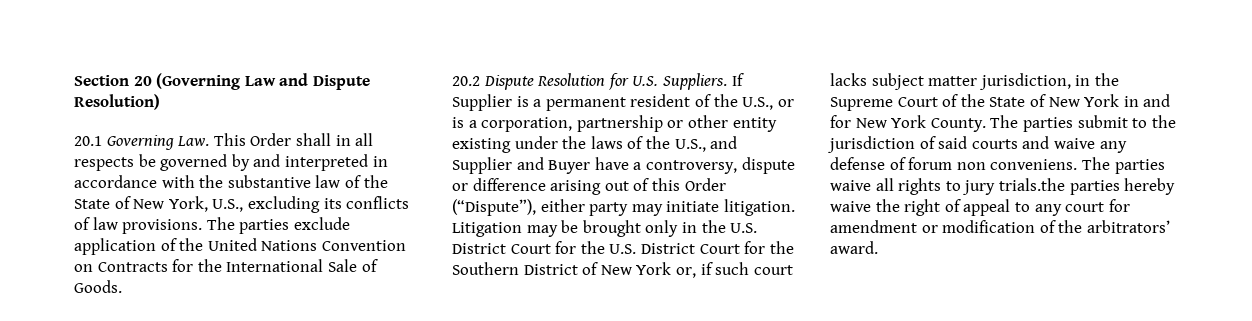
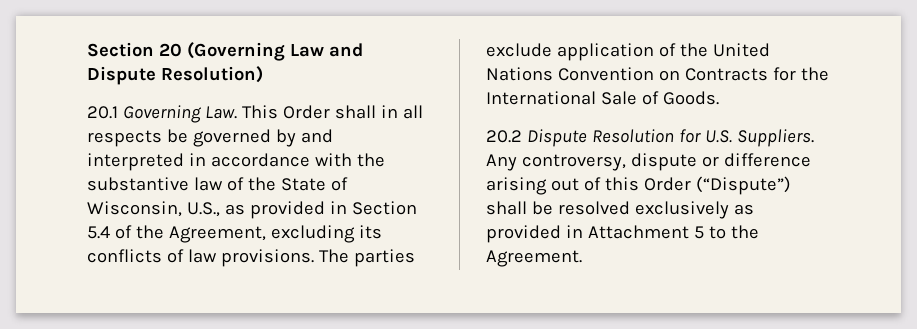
- 20.1 Governing Law. This Order shall in all respects be governed by and interpreted in accordance with the substantive law of the State of New York, U.S., excluding its conflicts of law provisions.
+ 20.1 Governing Law. This Order shall in all respects be governed by and interpreted in accordance with the substantive law of the State of Wisconsin, U.S., as provided in Section 5.4 of the Agreement, excluding its conflicts of law provisions.
- If Supplier is a permanent resident of the U.S., or is a corporation, partnership or other entity existing under the laws of the U.S., and Supplier and Buyer have a controversy, dispute or difference arising out of this Order (“Dispute”), either party may initiate litigation. Litigation may be brought only in the U.S. District Court for the U.S. District Court for the Southern District of New York or, if such court lacks subject matter jurisdiction, in the Supreme Court of the State of New York in and for New York County. The parties submit to the jurisdiction of said courts and waive any defense of forum non conveniens. The parties waive all rights to jury trials.the parties hereby waive the right of appeal to any court for amendment or modification of the arbitrators’ award.
+ Any controversy, dispute or difference arising out of this Order (“Dispute”) shall be resolved exclusively as provided in Attachment 5 to the Agreement.

